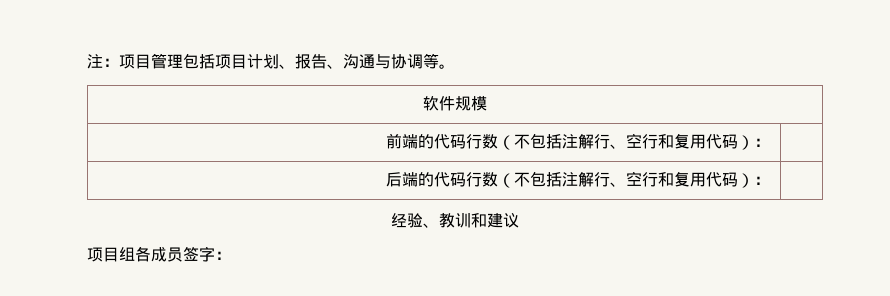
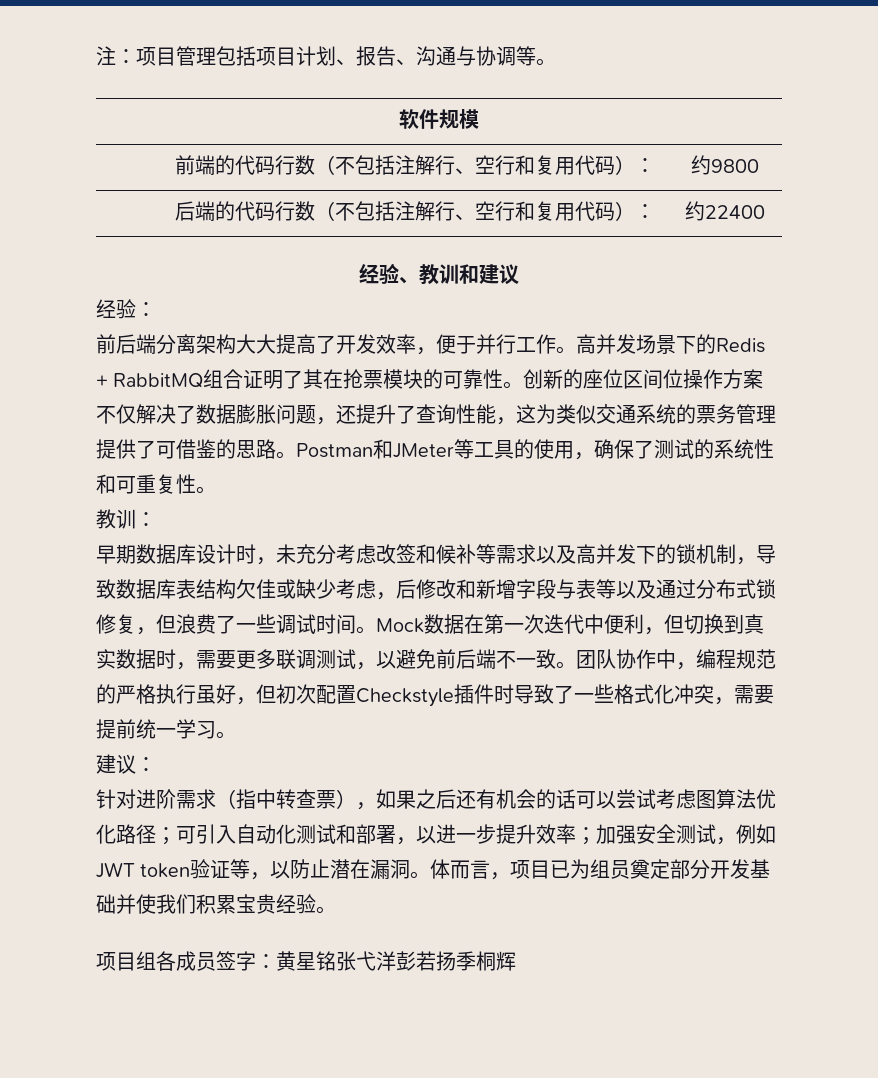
- 前端的代码行数（不包括注解行、空行和复用代码）： |
+ 前端的代码行数（不包括注解行、空行和复用代码）： | 约9800
- 后端的代码行数（不包括注解行、空行和复用代码）： |
+ 后端的代码行数（不包括注解行、空行和复用代码）： | 约22400
+ 经验：
+ 前后端分离架构大大提高了开发效率，便于并行工作。高并发场景下的Redis + RabbitMQ组合证明了其在抢票模块的可靠性。创新的座位区间位操作方案不仅解决了数据膨胀问题，还提升了查询性能，这为类似交通系统的票务管理提供了可借鉴的思路。Postman和JMeter等工具的使用，确保了测试的系统性和可重复性。
+ 教训：
+ 早期数据库设计时，未充分考虑改签和候补等需求以及高并发下的锁机制，导致数据库表结构欠佳或缺少考虑，后修改和新增字段与表等以及通过分布式锁修复，但浪费了一些调试时间。Mock数据在第一次迭代中便利，但切换到真实数据时，需要更多联调测试，以避免前后端不一致。团队协作中，编程规范的严格执行虽好，但初次配置Checkstyle插件时导致了一些格式化冲突，需要提前统一学习。
+ 建议：
+ 针对进阶需求（指中转查票），如果之后还有机会的话可以尝试考虑图算法优化路径；可引入自动化测试和部署，以进一步提升效率；加强安全测试，例如JWT token验证等，以防止潜在漏洞。体而言，项目已为组员奠定部分开发基础并使我们积累宝贵经验。
- 项目组各成员签字：
+ 项目组各成员签字：黄星铭张弋洋彭若扬季桐辉

